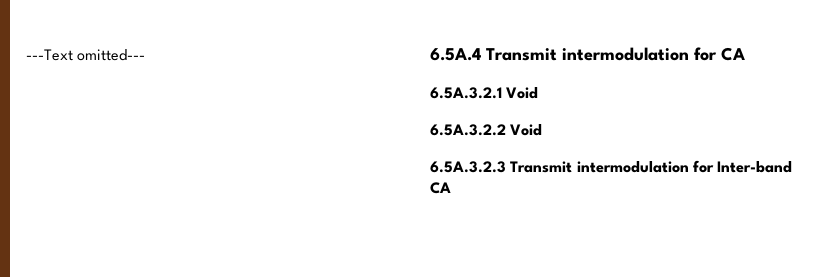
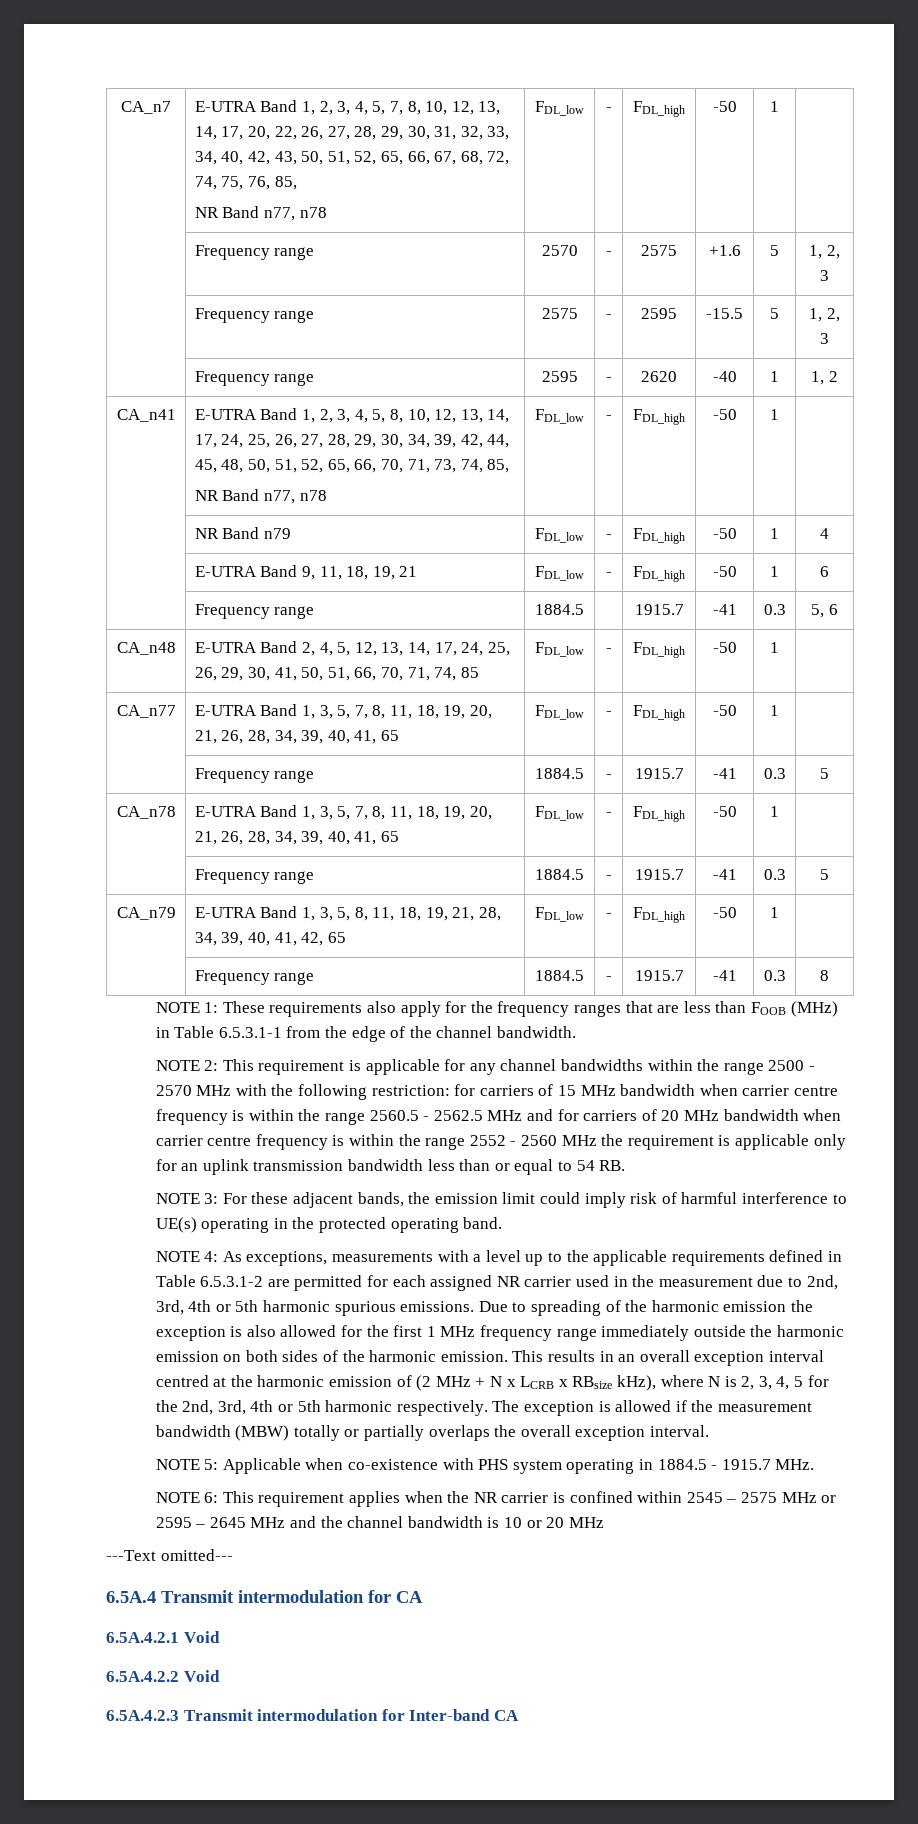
+ CA_n7 | E-UTRA Band 1, 2, 3, 4, 5, 7, 8, 10, 12, 13, 14, 17, 20, 22, 26, 27, 28, 29, 30, 31, 32, 33, 34, 40, 42, 43, 50, 51, 52, 65, 66, 67, 68, 72, 74, 75, 76, 85,
+ NR Band n77, n78 | FDL_low | - | FDL_high | -50 | 1 |
+ | Frequency range | 2570 | - | 2575 | +1.6 | 5 | 1, 2, 3
+ | Frequency range | 2575 | - | 2595 | -15.5 | 5 | 1, 2, 3
+ | Frequency range | 2595 | - | 2620 | -40 | 1 | 1, 2
+ CA_n41 | E-UTRA Band 1, 2, 3, 4, 5, 8, 10, 12, 13, 14, 17, 24, 25, 26, 27, 28, 29, 30, 34, 39, 42, 44, 45, 48, 50, 51, 52, 65, 66, 70, 71, 73, 74, 85,
+ NR Band n77, n78 | FDL_low | - | FDL_high | -50 | 1 |
+ | NR Band n79 | FDL_low | - | FDL_high | -50 | 1 | 4
+ | E-UTRA Band 9, 11, 18, 19, 21 | FDL_low | - | FDL_high | -50 | 1 | 6
+ | Frequency range | 1884.5 | | 1915.7 | -41 | 0.3 | 5, 6
+ CA_n48 | E-UTRA Band 2, 4, 5, 12, 13, 14, 17, 24, 25, 26, 29, 30, 41, 50, 51, 66, 70, 71, 74, 85 | FDL_low | - | FDL_high | -50 | 1 |
+ CA_n77 | E-UTRA Band 1, 3, 5, 7, 8, 11, 18, 19, 20, 21, 26, 28, 34, 39, 40, 41, 65 | FDL_low | - | FDL_high | -50 | 1 |
+ | Frequency range | 1884.5 | - | 1915.7 | -41 | 0.3 | 5
+ CA_n78 | E-UTRA Band 1, 3, 5, 7, 8, 11, 18, 19, 20, 21, 26, 28, 34, 39, 40, 41, 65 | FDL_low | - | FDL_high | -50 | 1 |
+ | Frequency range | 1884.5 | - | 1915.7 | -41 | 0.3 | 5
+ CA_n79 | E-UTRA Band 1, 3, 5, 8, 11, 18, 19, 21, 28, 34, 39, 40, 41, 42, 65 | FDL_low | - | FDL_high | -50 | 1 |
+ | Frequency range | 1884.5 | - | 1915.7 | -41 | 0.3 | 8
+ NOTE 1: These requirements also apply for the frequency ranges that are less than FOOB (MHz) in Table 6.5.3.1-1 from the edge of the channel bandwidth.
+ NOTE 2: This requirement is applicable for any channel bandwidths within the range 2500 - 2570 MHz with the following restriction: for carriers of 15 MHz bandwidth when carrier centre frequency is within the range 2560.5 - 2562.5 MHz and for carriers of 20 MHz bandwidth when carrier centre frequency is within the range 2552 - 2560 MHz the requirement is applicable only for an uplink transmission bandwidth less than or equal to 54 RB.
+ NOTE 3: For these adjacent bands, the emission limit could imply risk of harmful interference to UE(s) operating in the protected operating band.
+ NOTE 4: As exceptions, measurements with a level up to the applicable requirements defined in Table 6.5.3.1-2 are permitted for each assigned NR carrier used in the measurement due to 2nd, 3rd, 4th or 5th harmonic spurious emissions. Due to spreading of the harmonic emission the exception is also allowed for the first 1 MHz frequency range immediately outside the harmonic emission on both sides of the harmonic emission. This results in an overall exception interval centred at the harmonic emission of (2 MHz + N x LCRB x RBsize kHz), where N is 2, 3, 4, 5 for the 2nd, 3rd, 4th or 5th harmonic respectively. The exception is allowed if the measurement bandwidth (MBW) totally or partially overlaps the overall exception interval.
+ NOTE 5: Applicable when co-existence with PHS system operating in 1884.5 - 1915.7 MHz.
+ NOTE 6: This requirement applies when the NR carrier is confined within 2545 – 2575 MHz or 2595 – 2645 MHz and the channel bandwidth is 10 or 20 MHz
- 6.5A.3.2.1 Void
- 6.5A.3.2.2 Void
- 6.5A.3.2.3 Transmit intermodulation for Inter-band CA
+ 6.5A.4.2.1 Void
+ 6.5A.4.2.2 Void
+ 6.5A.4.2.3 Transmit intermodulation for Inter-band CA

